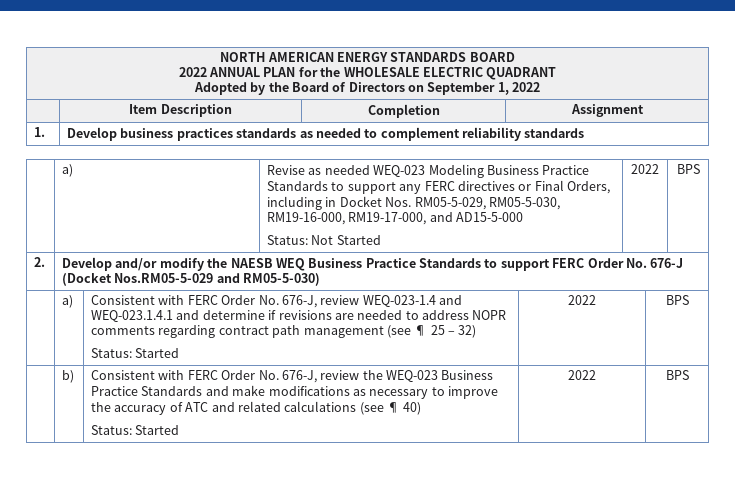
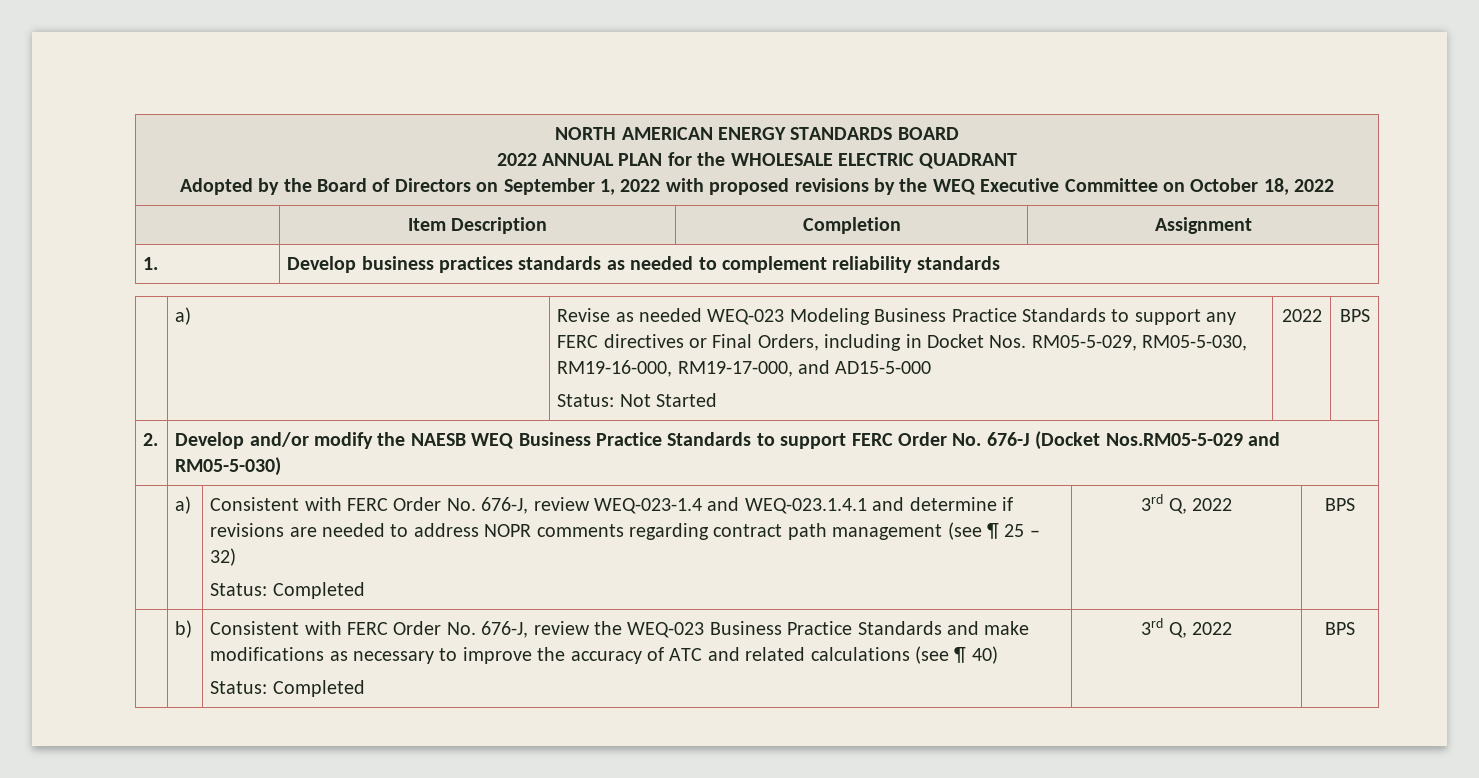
  NORTH AMERICAN ENERGY STANDARDS BOARD
  2022 ANNUAL PLAN for the WHOLESALE ELECTRIC QUADRANT
- Adopted by the Board of Directors on September 1, 2022
+ Adopted by the Board of Directors on September 1, 2022 with proposed revisions by the WEQ Executive Committee on October 18, 2022
  | a) | Consistent with FERC Order No. 676-J, review WEQ-023-1.4 and WEQ-023.1.4.1 and determine if revisions are needed to address NOPR comments regarding contract path management (see ¶ 25 – 32)
- Status: Started | 2022 | BPS
+ Status: Completed | 3rd Q, 2022 | BPS
  | b) | Consistent with FERC Order No. 676-J, review the WEQ-023 Business Practice Standards and make modifications as necessary to improve the accuracy of ATC and related calculations (see ¶ 40)
- Status: Started | 2022 | BPS
+ Status: Completed | 3rd Q, 2022 | BPS

